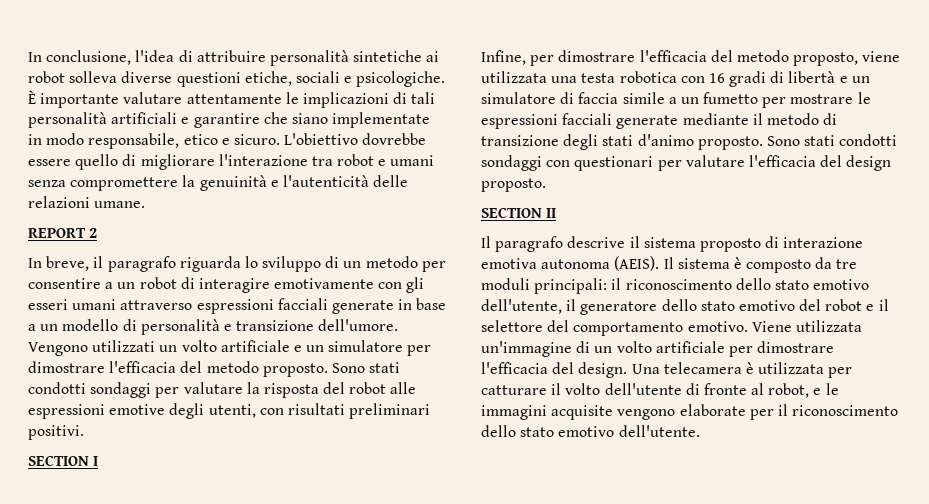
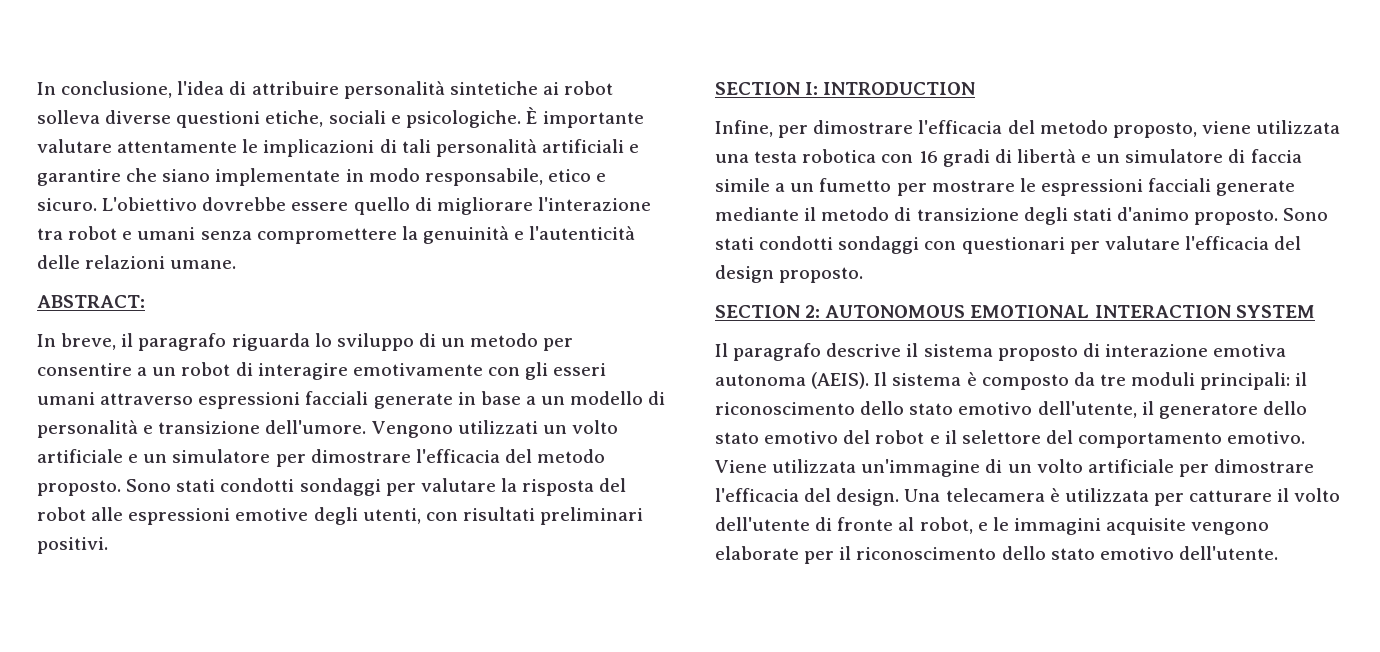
- REPORT 2
+ ABSTRACT:
- SECTION I
+ SECTION I: INTRODUCTION
- SECTION II
+ SECTION 2: AUTONOMOUS EMOTIONAL INTERACTION SYSTEM

